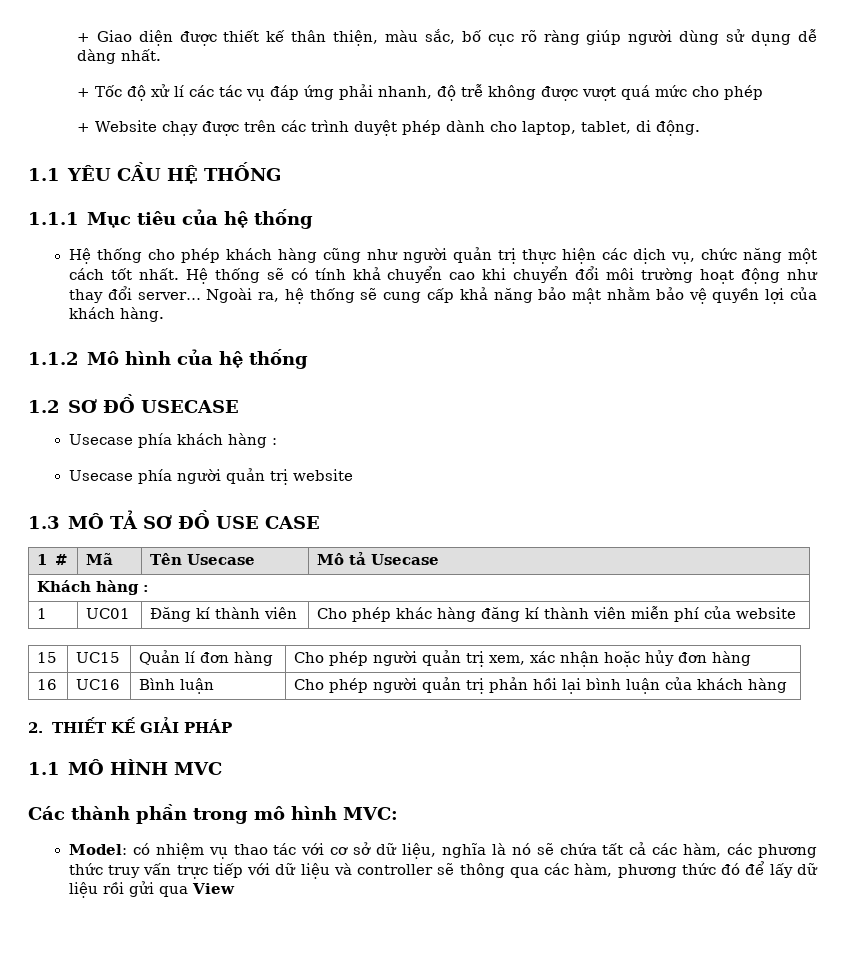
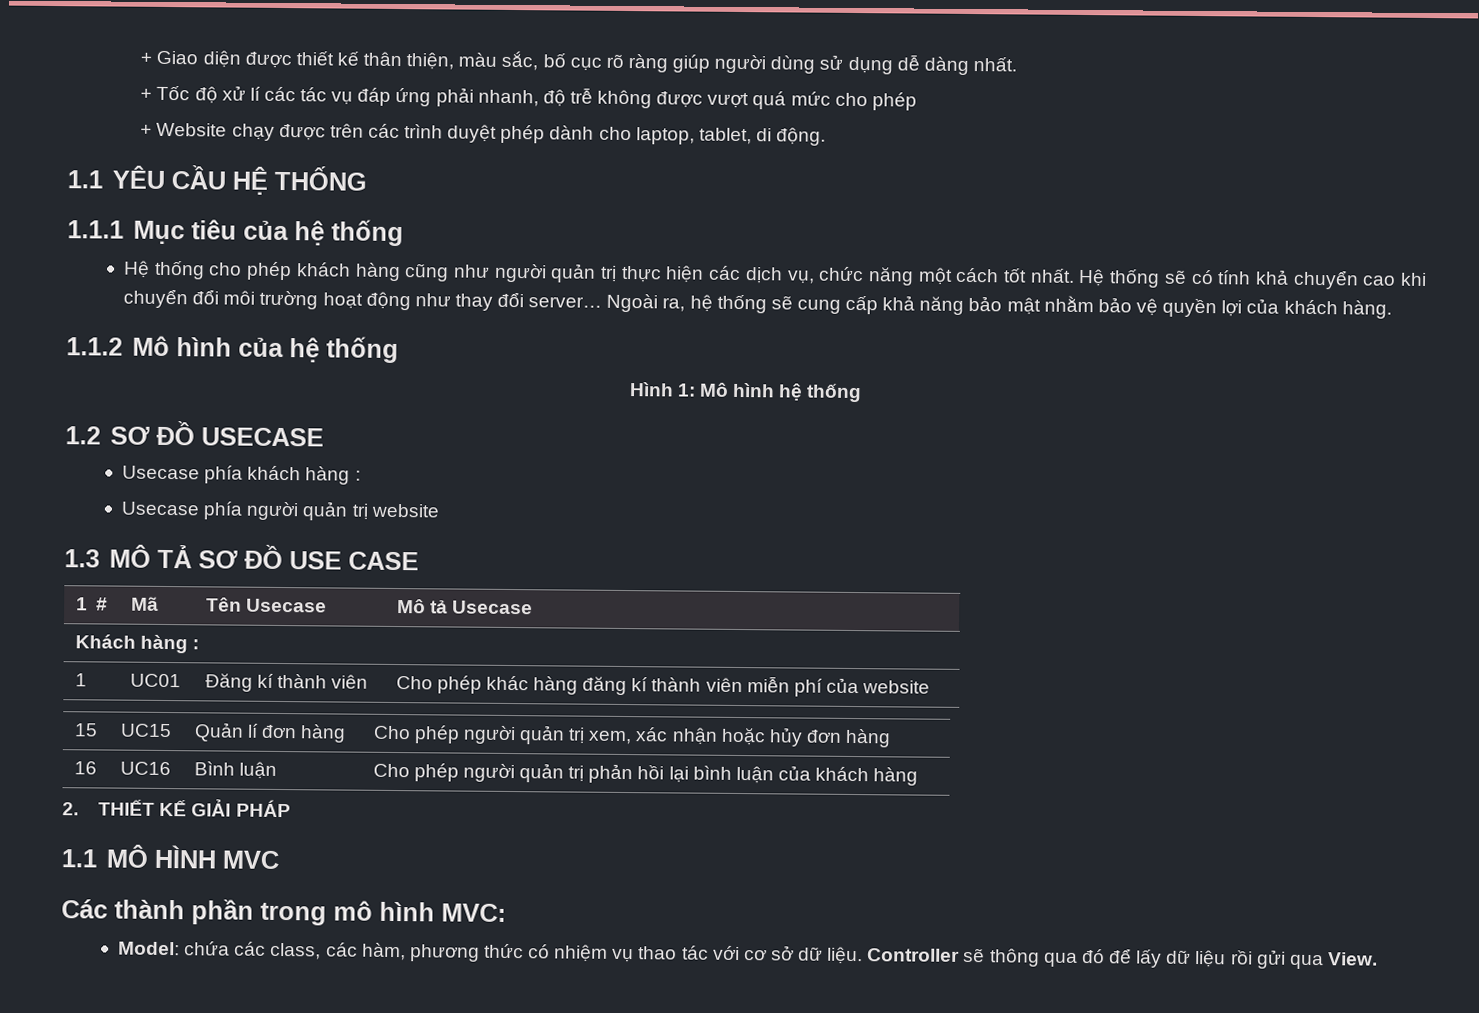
+ Hình 1: Mô hình hệ thống
- Model: có nhiệm vụ thao tác với cơ sở dữ liệu, nghĩa là nó sẽ chứa tất cả các hàm, các phương thức truy vấn trực tiếp với dữ liệu và controller sẽ thông qua các hàm, phương thức đó để lấy dữ liệu rồi gửi qua View
+ Model: chứa các class, các hàm, phương thức có nhiệm vụ thao tác với cơ sở dữ liệu. Controller sẽ thông qua đó để lấy dữ liệu rồi gửi qua View.

